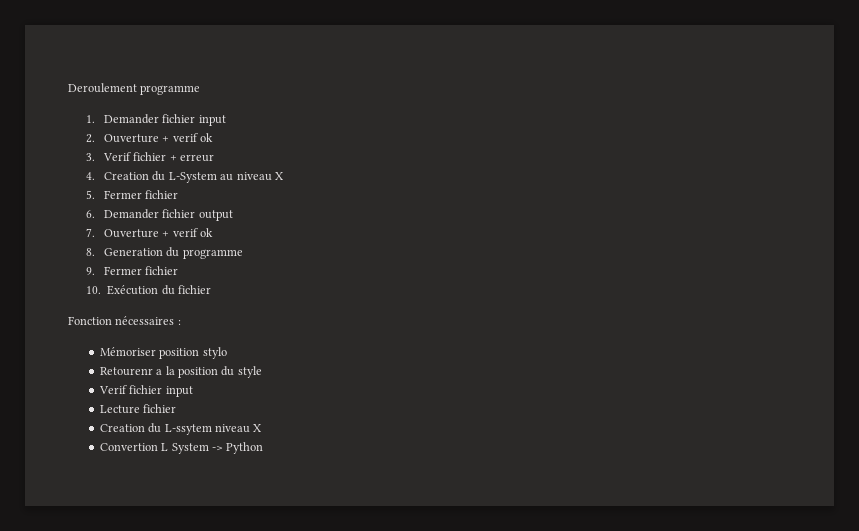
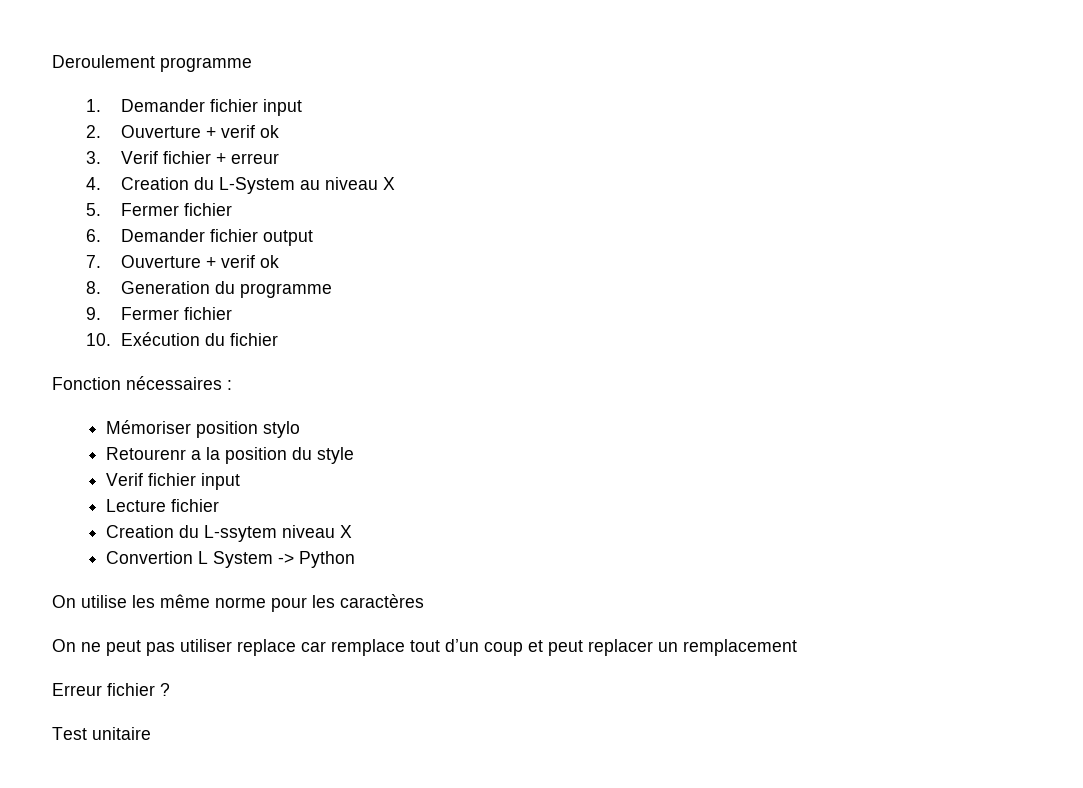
+ On utilise les même norme pour les caractères
+ On ne peut pas utiliser replace car remplace tout d’un coup et peut replacer un remplacement
+ Erreur fichier ?
+ Test unitaire

